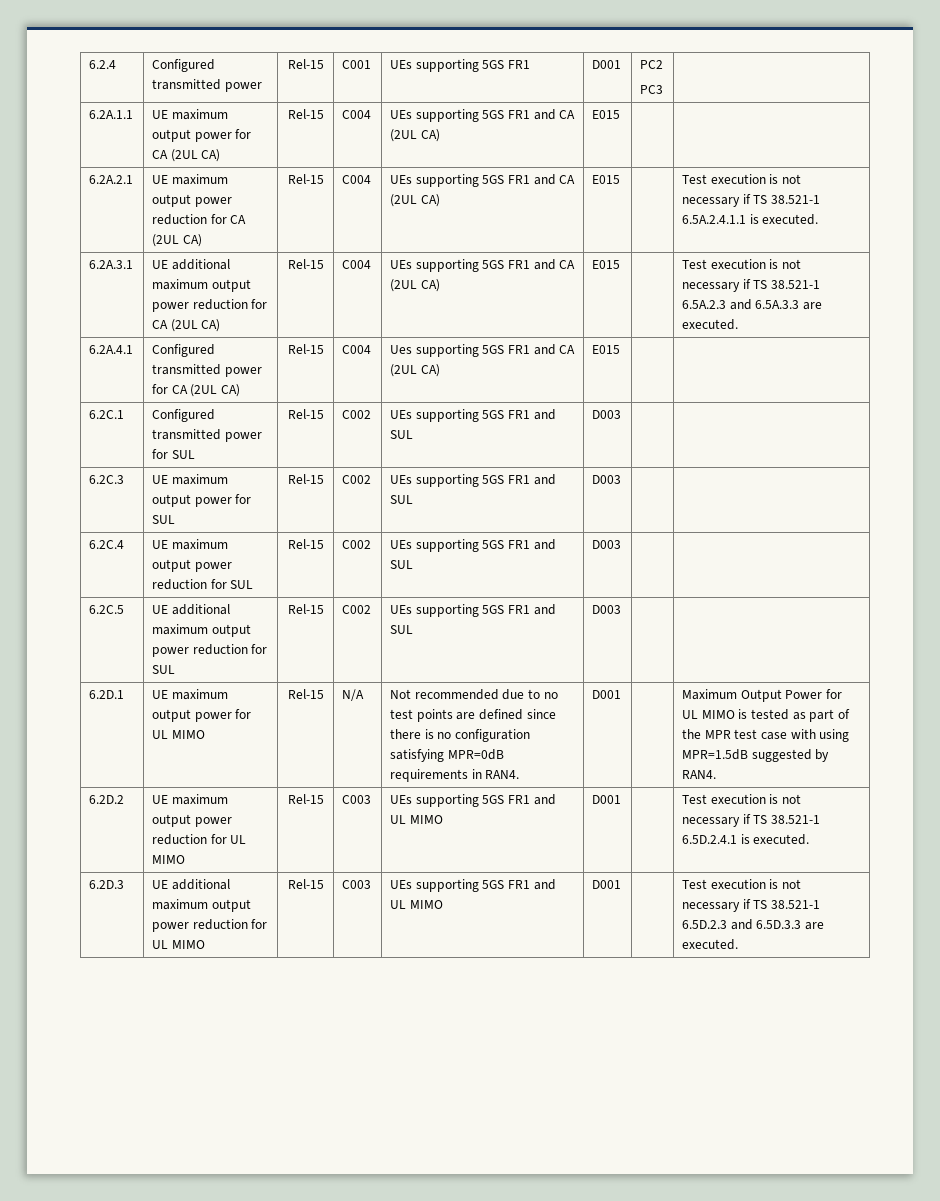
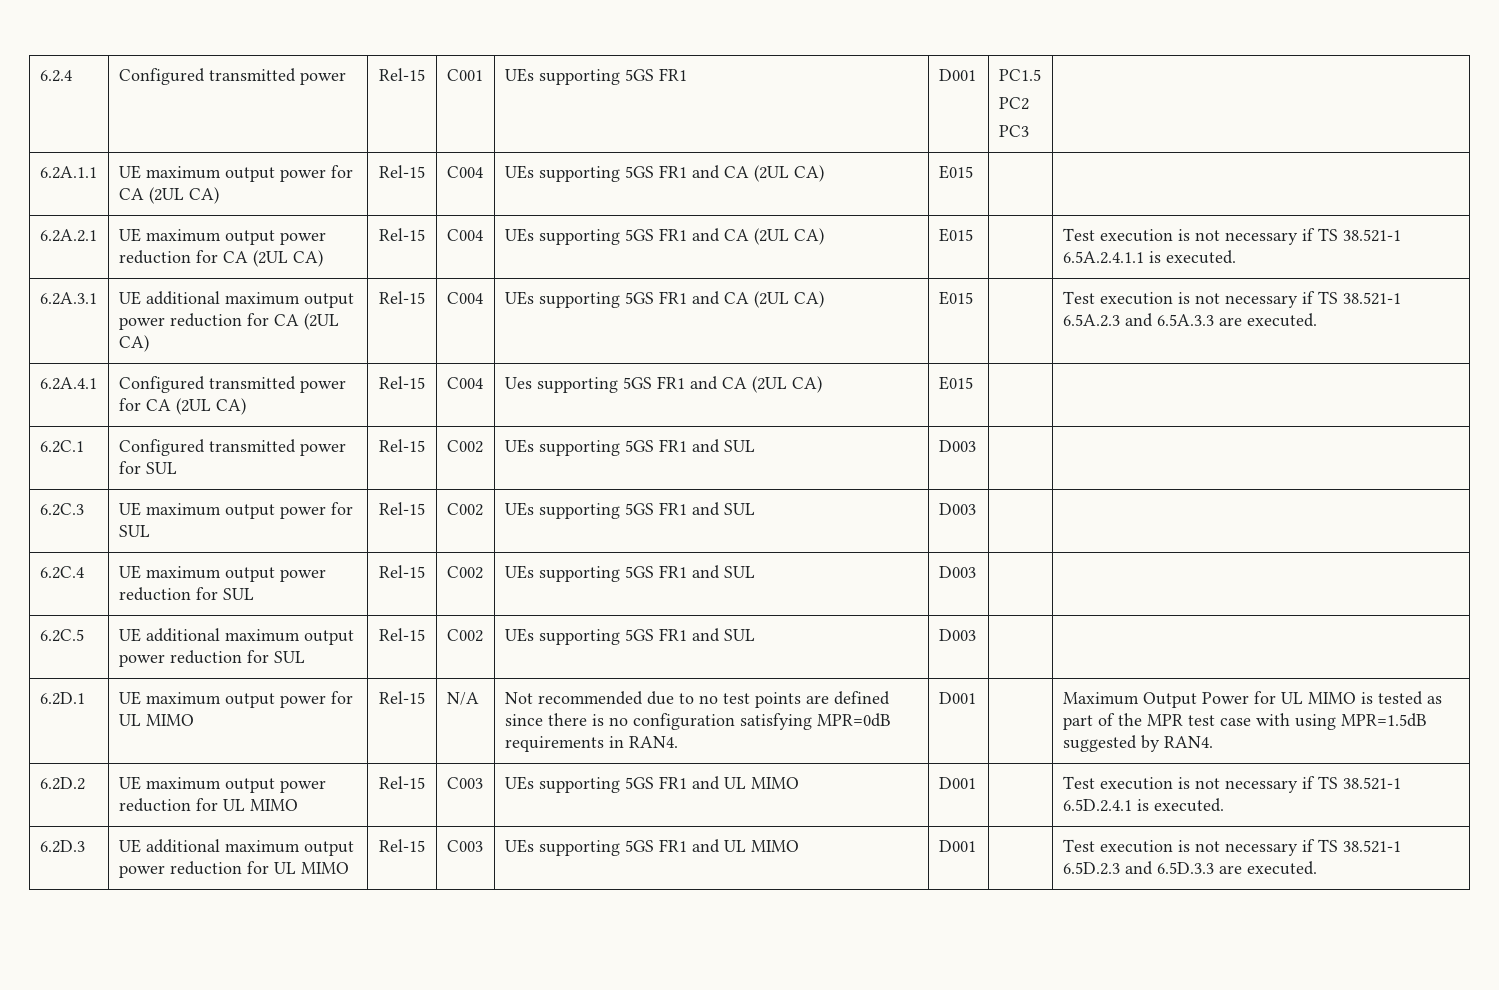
- 6.2.4 | Configured transmitted power | Rel-15 | C001 | UEs supporting 5GS FR1 | D001 | PC2
+ 6.2.4 | Configured transmitted power | Rel-15 | C001 | UEs supporting 5GS FR1 | D001 | PC1.5
+ PC2

